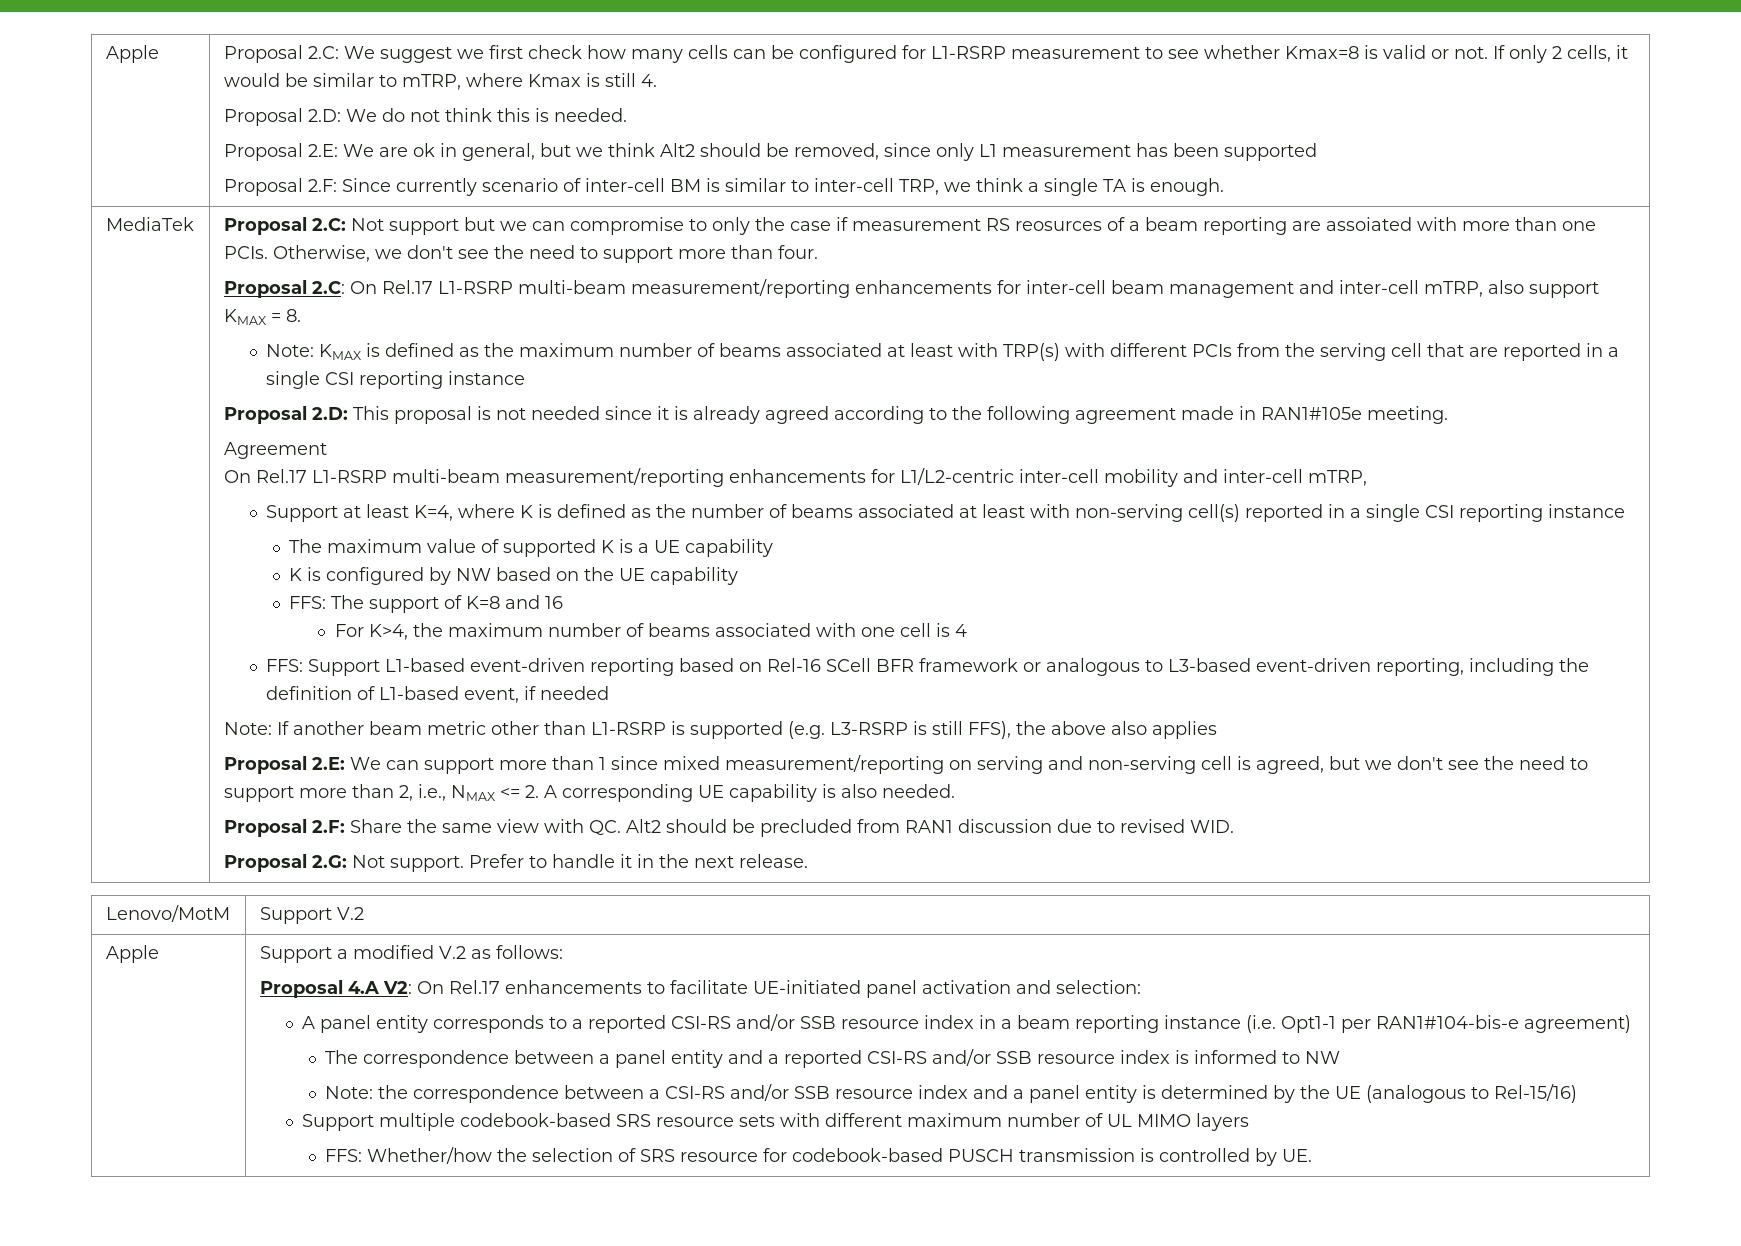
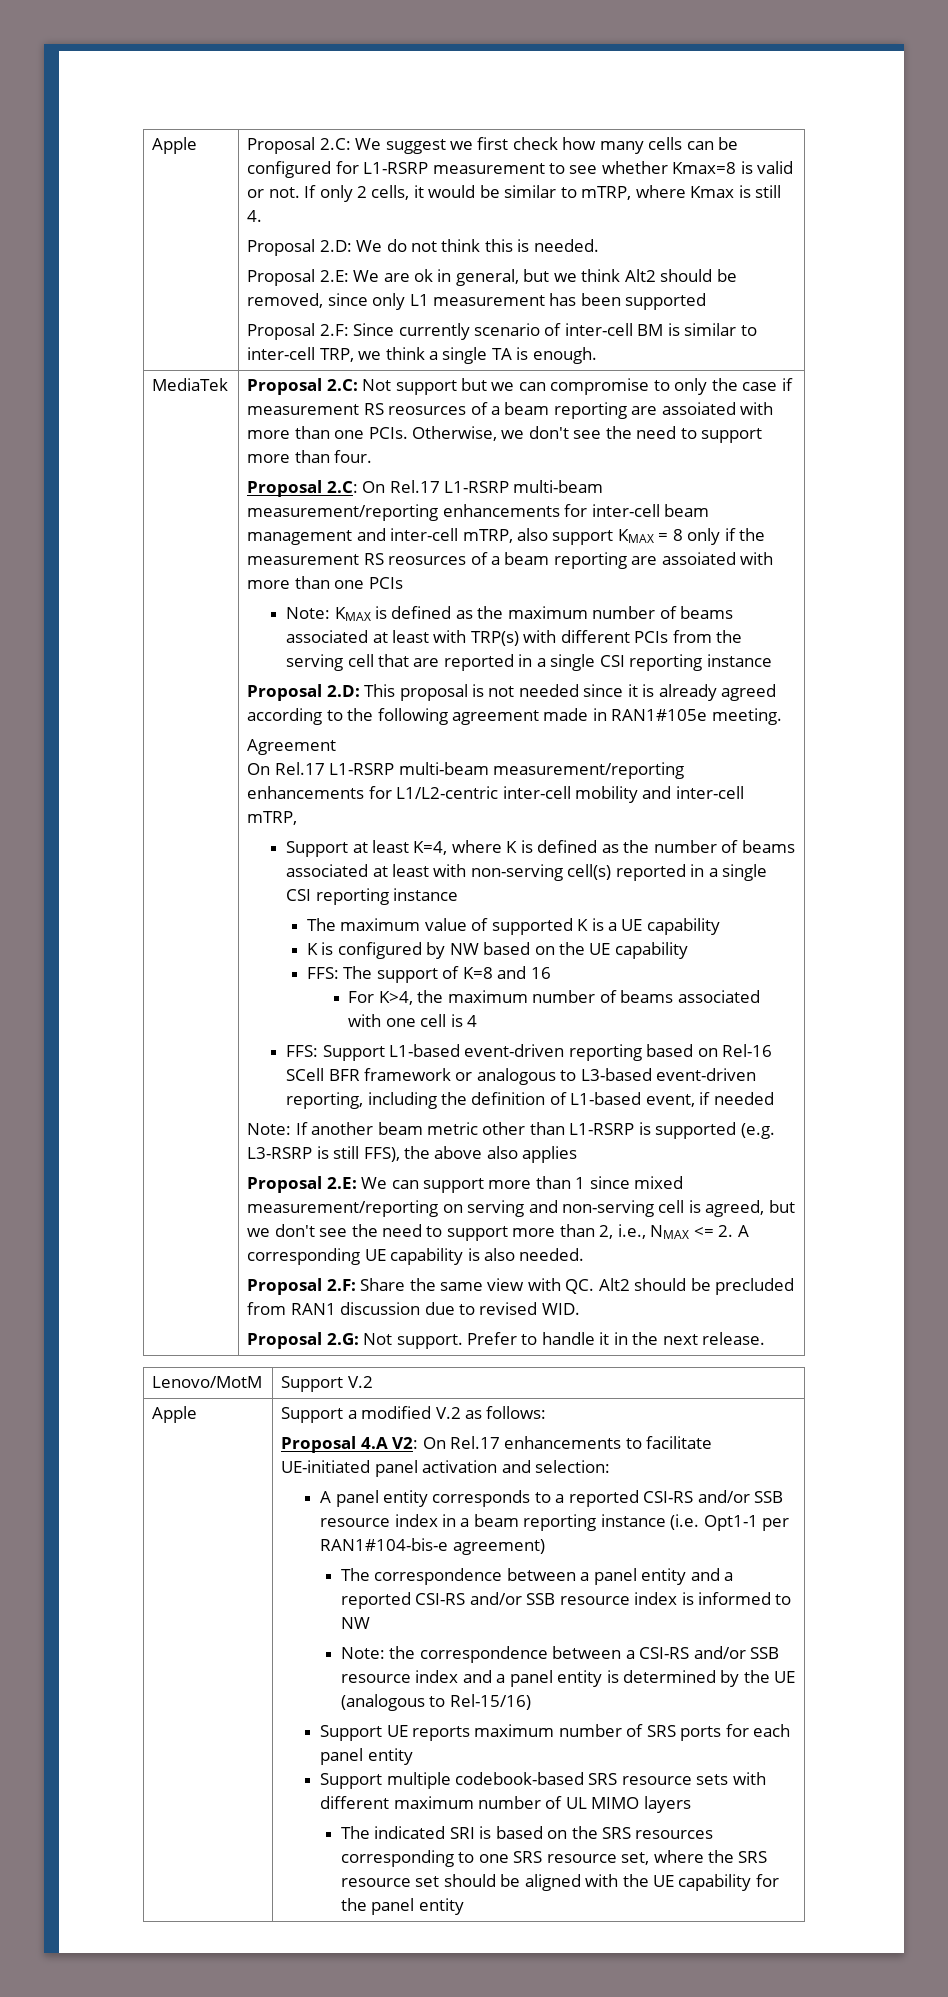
- Proposal 2.C: On Rel.17 L1-RSRP multi-beam measurement/reporting enhancements for inter-cell beam management and inter-cell mTRP, also support KMAX = 8.
+ Proposal 2.C: On Rel.17 L1-RSRP multi-beam measurement/reporting enhancements for inter-cell beam management and inter-cell mTRP, also support KMAX = 8 only if the measurement RS reosurces of a beam reporting are assoiated with more than one PCIs
+ Support UE reports maximum number of SRS ports for each panel entity
- FFS: Whether/how the selection of SRS resource for codebook-based PUSCH transmission is controlled by UE.
+ The indicated SRI is based on the SRS resources corresponding to one SRS resource set, where the SRS resource set should be aligned with the UE capability for the panel entity

